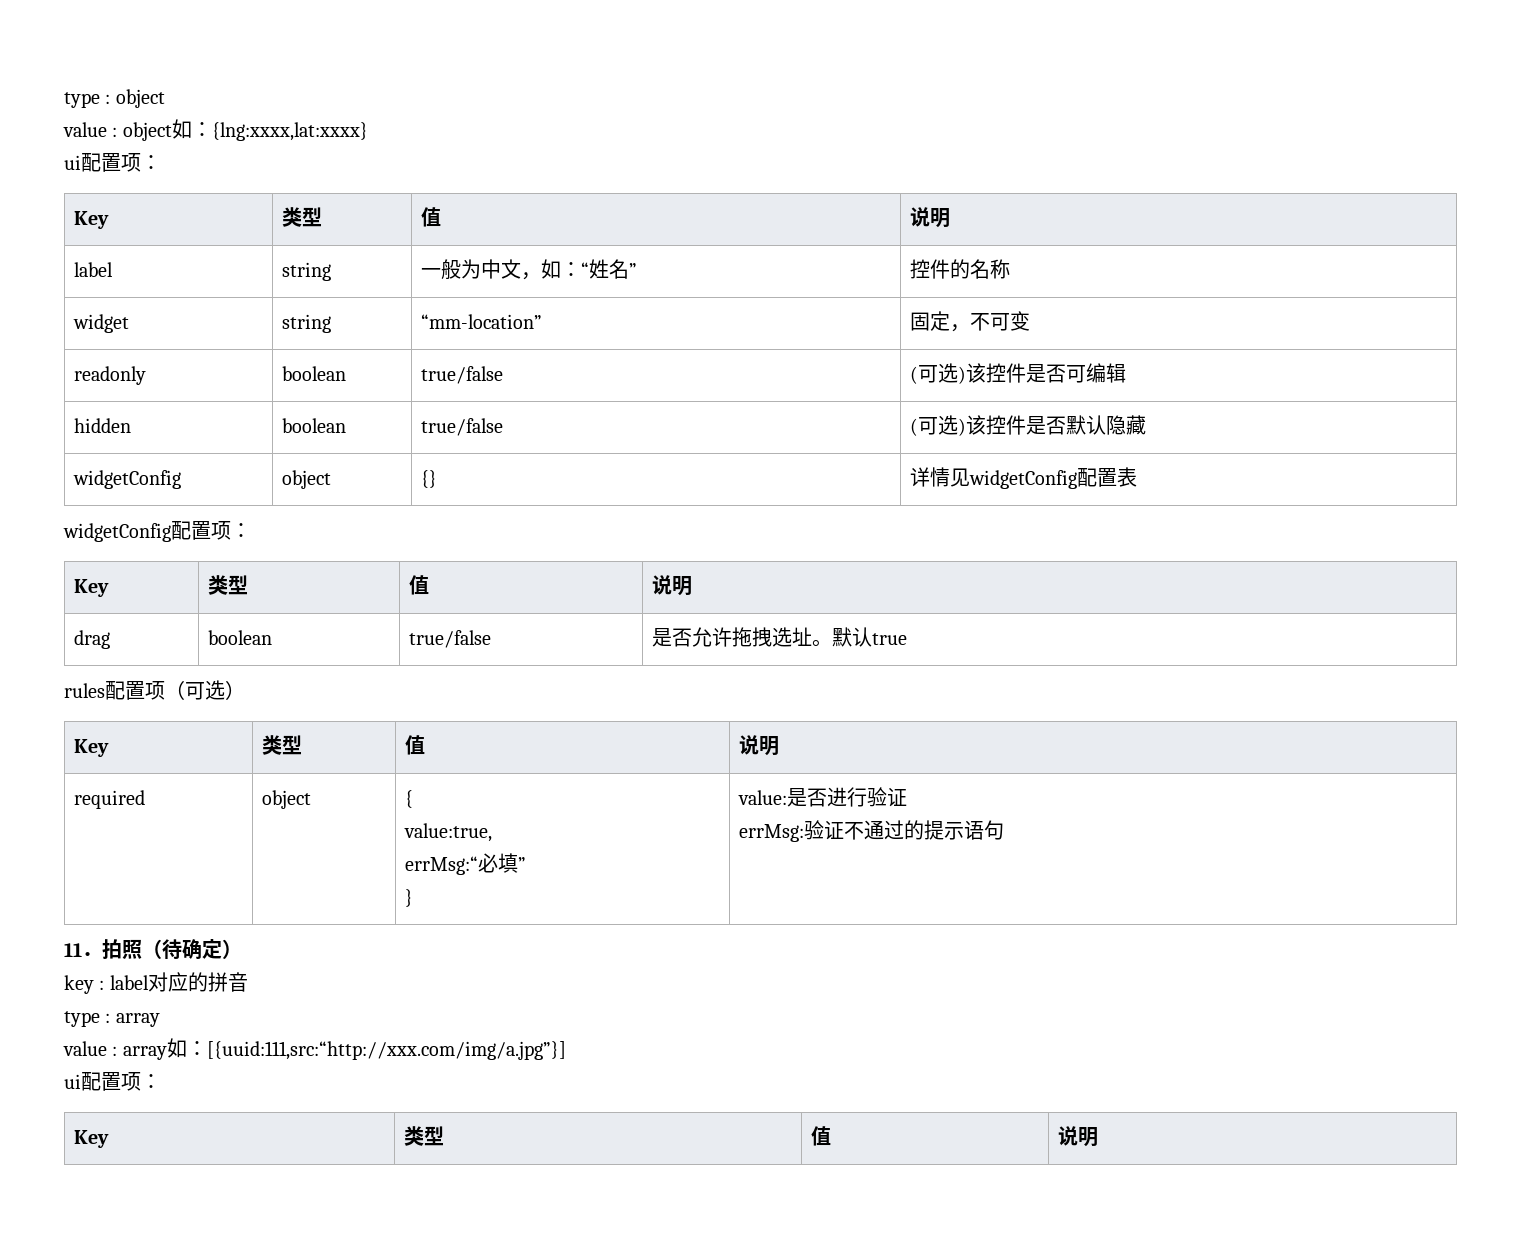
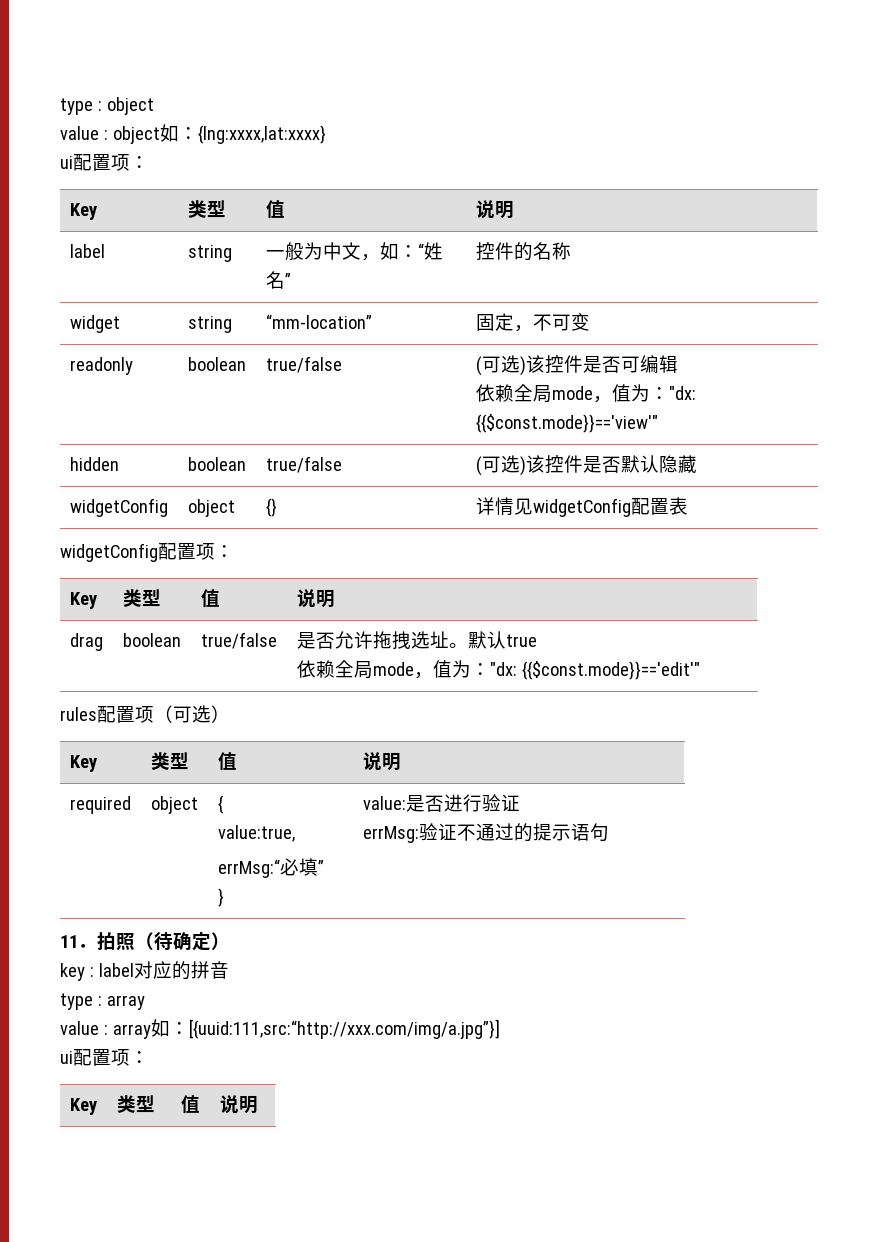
  readonly | boolean | true/false | (可选)该控件是否可编辑
+ 依赖全局mode，值为："dx: {{$const.mode}}=='view'"
  drag | boolean | true/false | 是否允许拖拽选址。默认true
+ 依赖全局mode，值为："dx: {{$const.mode}}=='edit'"

